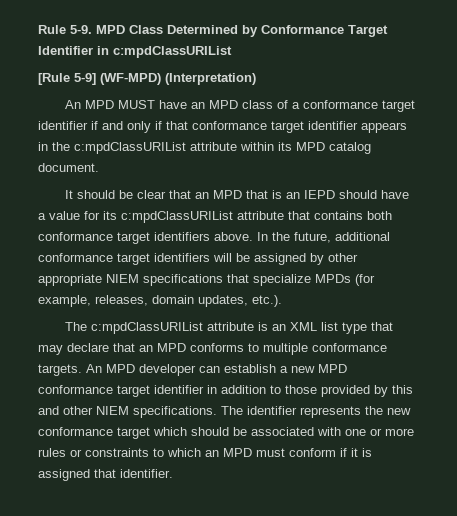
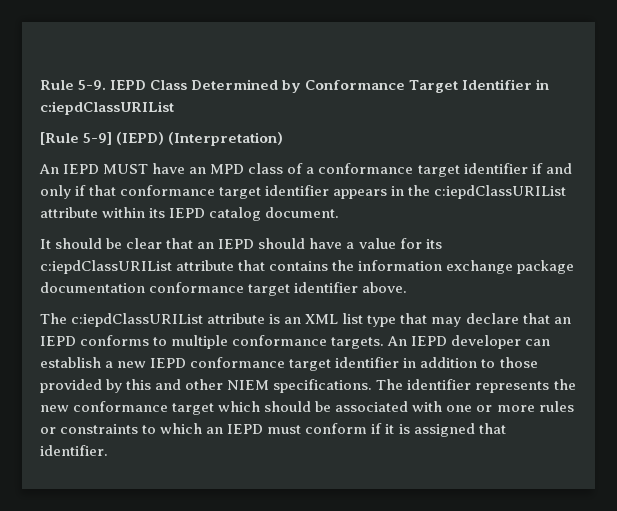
- MPD Class Determined by Conformance Target Identifier in c:mpdClassURIList
+ IEPD Class Determined by Conformance Target Identifier in c:iepdClassURIList
- [Rule 5-9] (WF-MPD) (Interpretation)
+ [Rule 5-9] (IEPD) (Interpretation)
- An MPD MUST have an MPD class of a conformance target identifier if and only if that conformance target identifier appears in the c:mpdClassURIList attribute within its MPD catalog document.
+ An IEPD MUST have an MPD class of a conformance target identifier if and only if that conformance target identifier appears in the c:iepdClassURIList attribute within its IEPD catalog document.
- It should be clear that an MPD that is an IEPD should have a value for its c:mpdClassURIList attribute that contains both conformance target identifiers above. In the future, additional conformance target identifiers will be assigned by other appropriate NIEM specifications that specialize MPDs (for example, releases, domain updates, etc.).
- The c:mpdClassURIList attribute is an XML list type that may declare that an MPD conforms to multiple conformance targets.
+ It should be clear that an IEPD should have a value for its c:iepdClassURIList attribute that contains the information exchange package documentation conformance target identifier above.
+ The c:iepdClassURIList attribute is an XML list type that may declare that an IEPD conforms to multiple conformance targets.
- An MPD developer can establish a new MPD conformance target identifier in addition to those provided by this and other NIEM specifications.
+ An IEPD developer can establish a new IEPD conformance target identifier in addition to those provided by this and other NIEM specifications.
- The identifier represents the new conformance target which should be associated with one or more rules or constraints to which an MPD must conform if it is assigned that identifier.
+ The identifier represents the new conformance target which should be associated with one or more rules or constraints to which an IEPD must conform if it is assigned that identifier.

